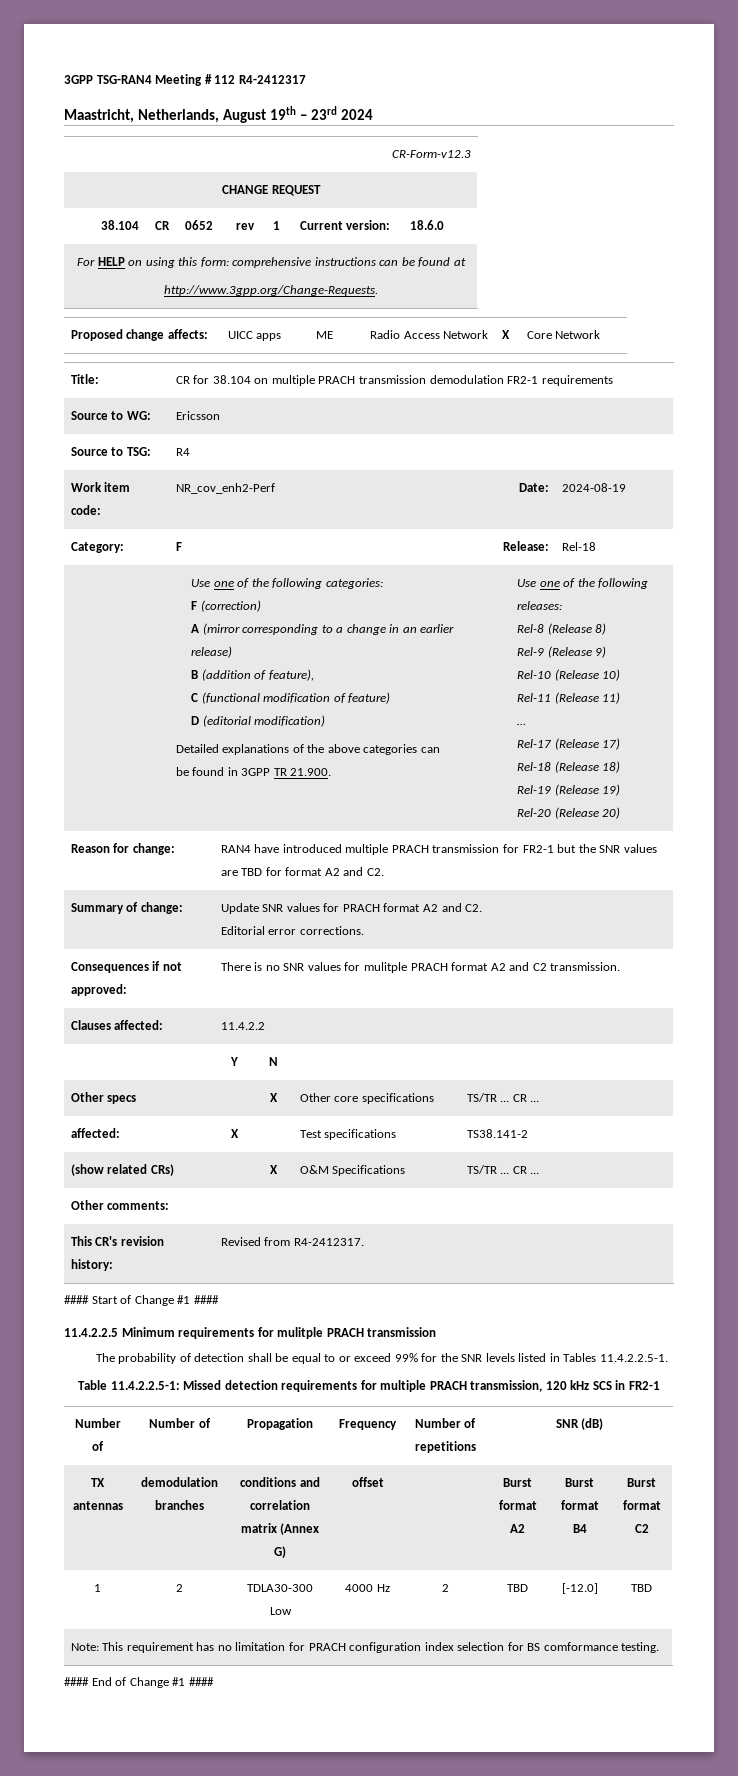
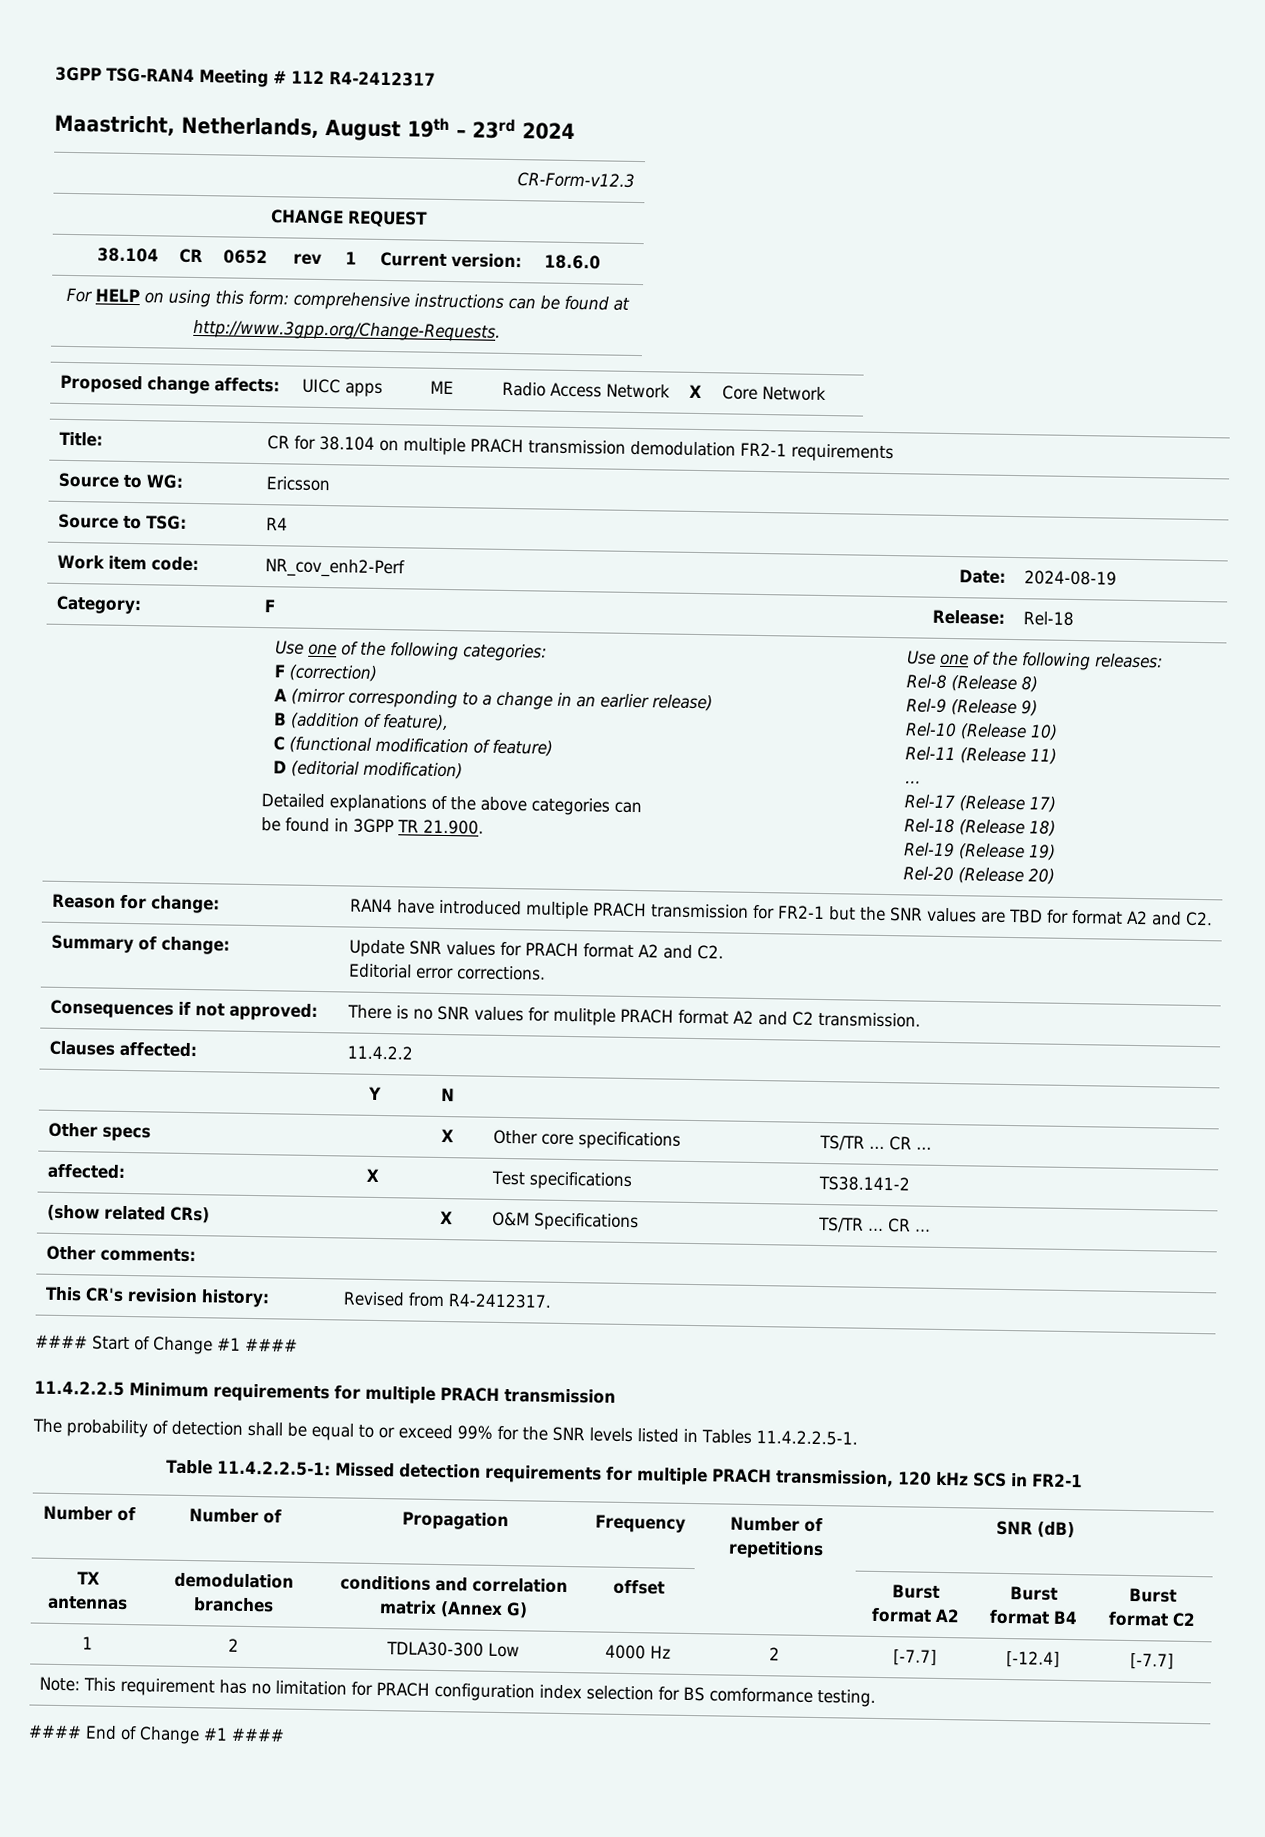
- 11.4.2.2.5 Minimum requirements for mulitple PRACH transmission
+ 11.4.2.2.5 Minimum requirements for multiple PRACH transmission
- 1 | 2 | TDLA30-300 Low | 4000 Hz | 2 | TBD | [-12.0] | TBD
+ 1 | 2 | TDLA30-300 Low | 4000 Hz | 2 | [-7.7] | [-12.4] | [-7.7]

